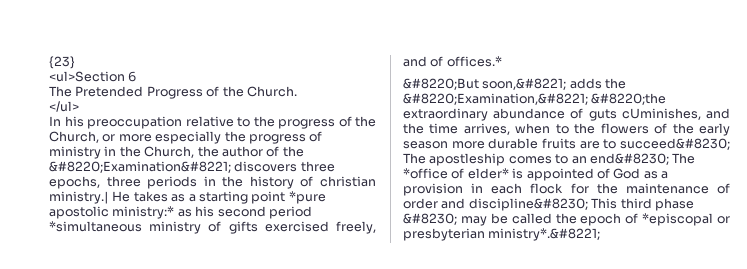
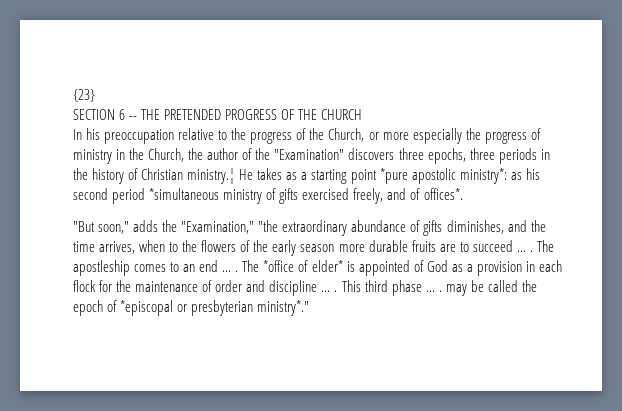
- <ul>Section 6
- The Pretended Progress of the Church.
- </ul>
+ SECTION 6 -- THE PRETENDED PROGRESS OF THE CHURCH
- In his preoccupation relative to the progress of the Church, or more especially the progress of ministry in the Church, the author of the &#8220;Examination&#8221; discovers three epochs, three periods in the history of christian ministry.| He takes as a starting point *pure apostolic ministry:* as his second period *simultaneous ministry of gifts exercised freely, and of offices.*
- &#8220;But soon,&#8221; adds the &#8220;Examination,&#8221; &#8220;the extraordinary abundance of guts cUminishes, and the time arrives, when to the flowers of the early season more durable fruits are to succeed&#8230;
+ In his preoccupation relative to the progress of the Church, or more especially the progress of ministry in the Church, the author of the "Examination" discovers three epochs, three periods in the history of Christian ministry.¦ He takes as a starting point *pure apostolic ministry*: as his second period *simultaneous ministry of gifts exercised freely, and of offices*.
+ "But soon," adds the "Examination," "the extraordinary abundance of gifts diminishes, and the time arrives, when to the flowers of the early season more durable fruits are to succeed ... .
- The apostleship comes to an end&#8230;
+ The apostleship comes to an end ... .
- The *office of elder* is appointed of God as a provision in each flock for the maintenance of order and discipline&#8230;
+ The *office of elder* is appointed of God as a provision in each flock for the maintenance of order and discipline ... .
- This third phase &#8230; may be called the epoch of *episcopal or presbyterian ministry*.&#8221;
+ This third phase ... . may be called the epoch of *episcopal or presbyterian ministry*."

